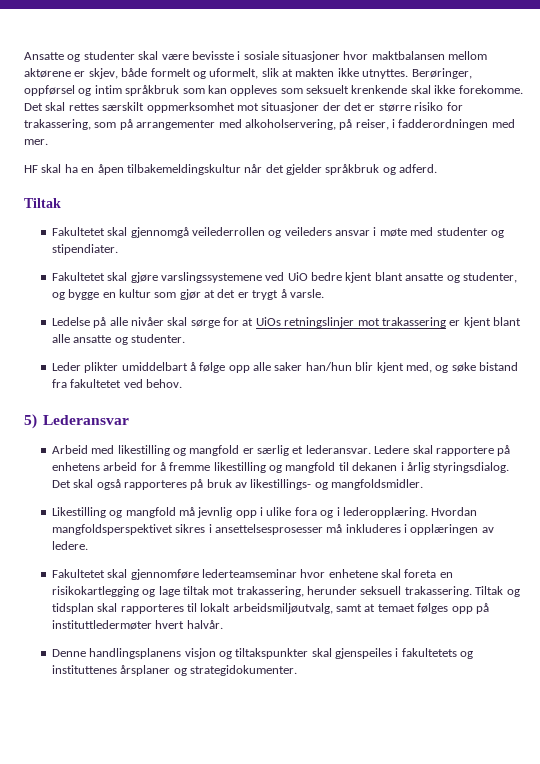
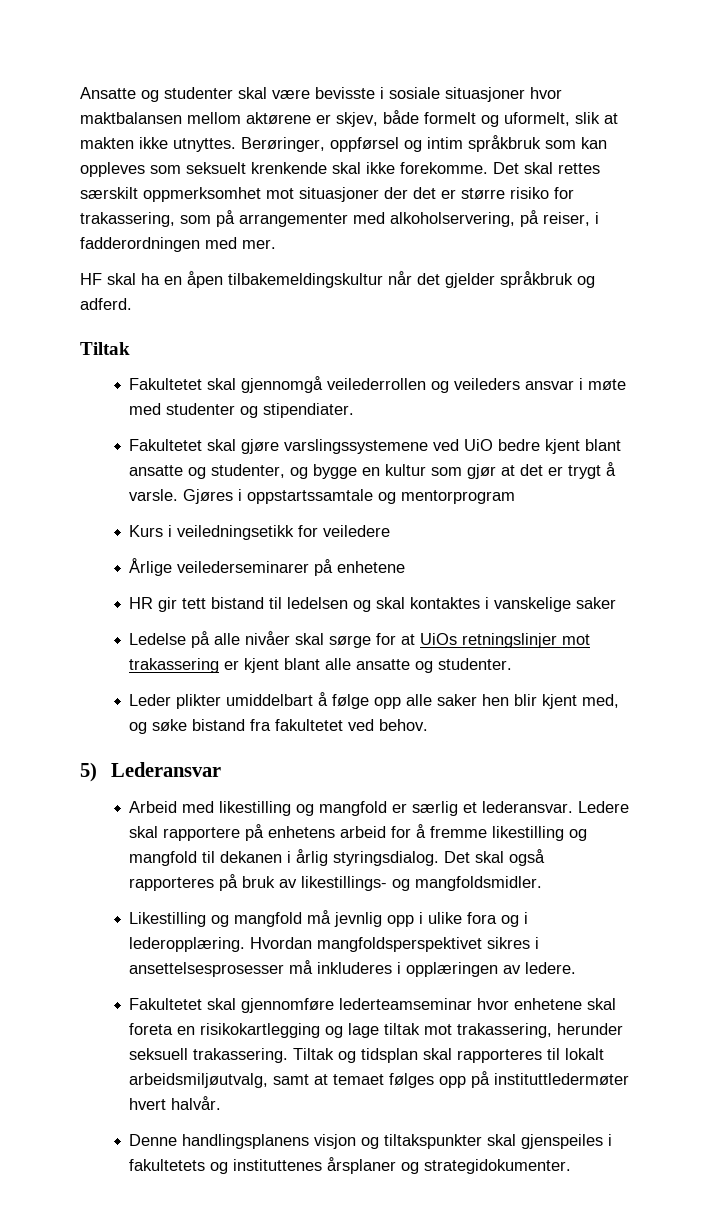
+ Gjøres i oppstartssamtale og mentorprogram
+ Kurs i veiledningsetikk for veiledere
+ Årlige veilederseminarer på enhetene
+ HR gir tett bistand til ledelsen og skal kontaktes i vanskelige saker
- Leder plikter umiddelbart å følge opp alle saker han/hun blir kjent med, og søke bistand fra fakultetet ved behov.
+ Leder plikter umiddelbart å følge opp alle saker hen blir kjent med, og søke bistand fra fakultetet ved behov.

